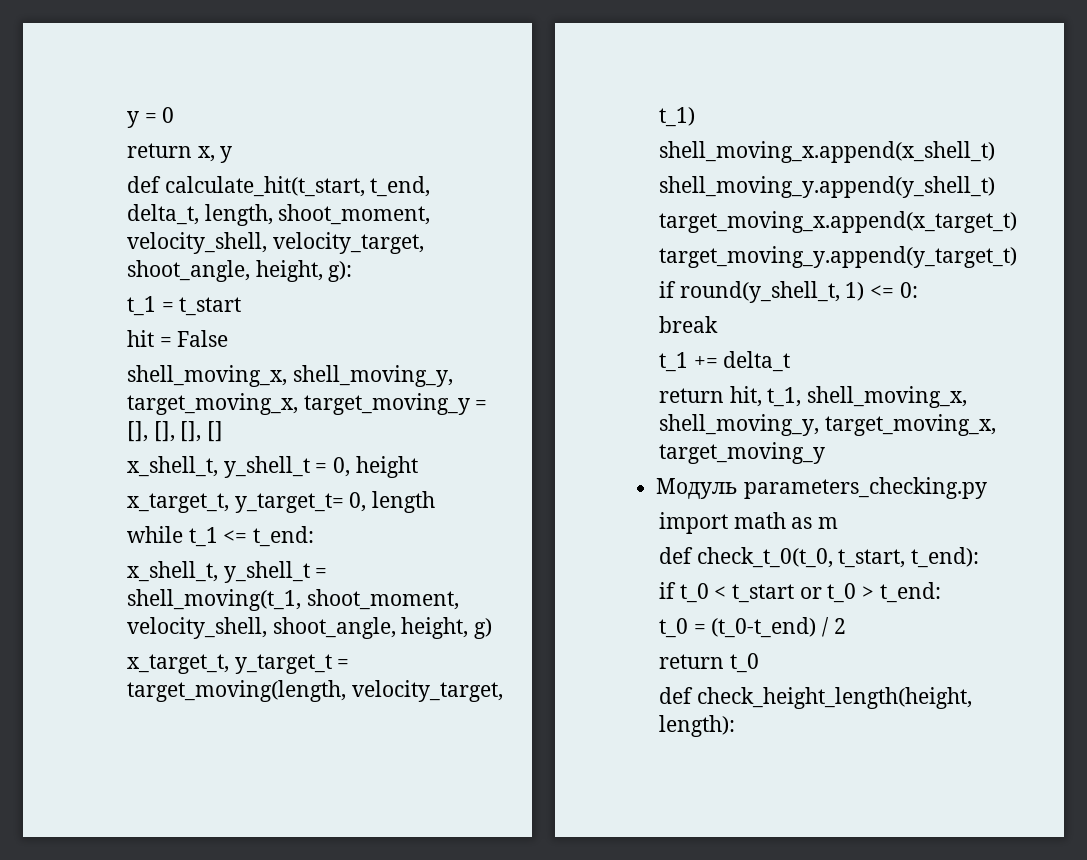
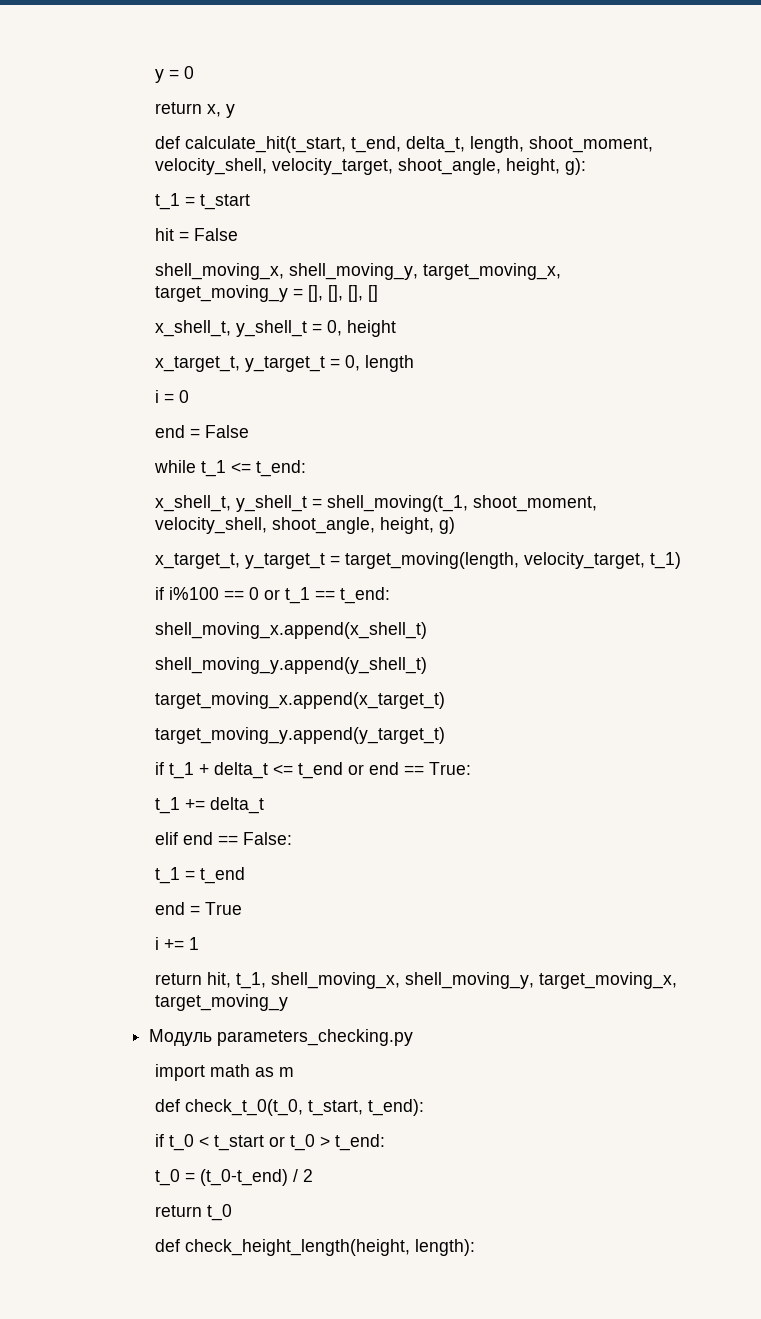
- x_target_t, y_target_t= 0, length
+ x_target_t, y_target_t = 0, length
+ i = 0
+ end = False
+ if i%100 == 0 or t_1 == t_end:
- if round(y_shell_t, 1) <= 0:
- break
+ if t_1 + delta_t <= t_end or end == True:
  t_1 += delta_t
+ elif end == False:
+ t_1 = t_end
+ end = True
+ i += 1

